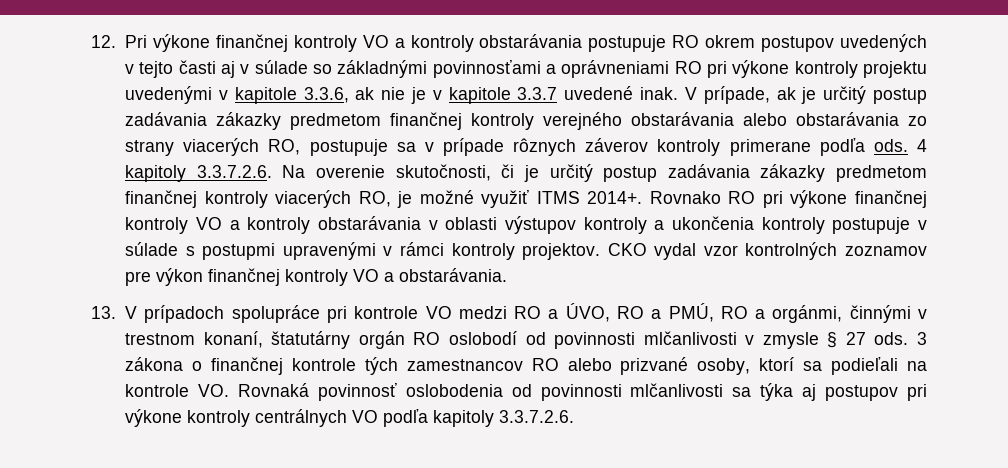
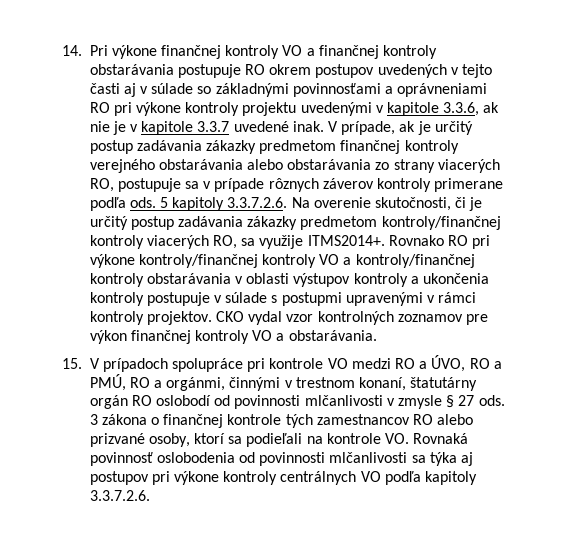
- 12. Pri výkone finančnej kontroly VO a kontroly obstarávania postupuje RO okrem postupov uvedených v tejto časti aj v súlade so základnými povinnosťami a oprávneniami RO pri výkone kontroly projektu uvedenými v kapitole 3.3.6, ak nie je v kapitole 3.3.7 uvedené inak.
+ 14. Pri výkone finančnej kontroly VO a finančnej kontroly obstarávania postupuje RO okrem postupov uvedených v tejto časti aj v súlade so základnými povinnosťami a oprávneniami RO pri výkone kontroly projektu uvedenými v kapitole 3.3.6, ak nie je v kapitole 3.3.7 uvedené inak.
- 4 kapitoly 3.3.7.2.6. Na overenie skutočnosti, či je určitý postup zadávania zákazky predmetom finančnej kontroly viacerých RO, je možné využiť ITMS 2014+.
+ 5 kapitoly 3.3.7.2.6. Na overenie skutočnosti, či je určitý postup zadávania zákazky predmetom kontroly/finančnej kontroly viacerých RO, sa využije ITMS2014+.
- Rovnako RO pri výkone finančnej kontroly VO a kontroly obstarávania v oblasti výstupov kontroly a ukončenia kontroly postupuje v súlade s postupmi upravenými v rámci kontroly projektov.
+ Rovnako RO pri výkone kontroly/finančnej kontroly VO a kontroly/finančnej kontroly obstarávania v oblasti výstupov kontroly a ukončenia kontroly postupuje v súlade s postupmi upravenými v rámci kontroly projektov.
- 13. V prípadoch spolupráce pri kontrole VO medzi RO a ÚVO, RO a PMÚ, RO a orgánmi, činnými v trestnom konaní, štatutárny orgán RO oslobodí od povinnosti mlčanlivosti v zmysle § 27 ods.
+ 15. V prípadoch spolupráce pri kontrole VO medzi RO a ÚVO, RO a PMÚ, RO a orgánmi, činnými v trestnom konaní, štatutárny orgán RO oslobodí od povinnosti mlčanlivosti v zmysle § 27 ods.

